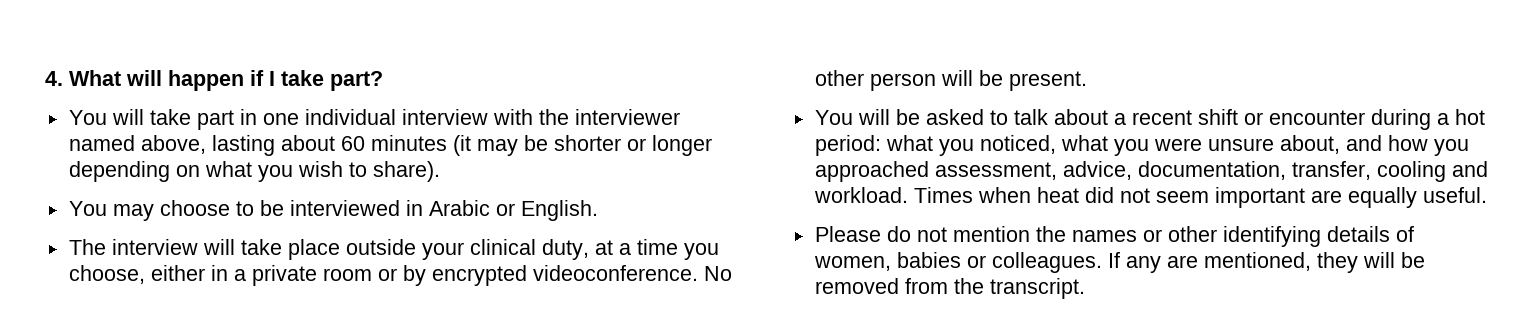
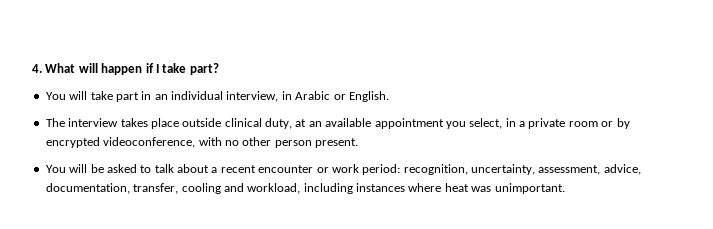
- You will take part in one individual interview with the interviewer named above, lasting about 60 minutes (it may be shorter or longer depending on what you wish to share).
- You may choose to be interviewed in Arabic or English.
+ You will take part in an individual interview, in Arabic or English.
- The interview will take place outside your clinical duty, at a time you choose, either in a private room or by encrypted videoconference. No other person will be present.
+ The interview takes place outside clinical duty, at an available appointment you select, in a private room or by encrypted videoconference, with no other person present.
- You will be asked to talk about a recent shift or encounter during a hot period: what you noticed, what you were unsure about, and how you approached assessment, advice, documentation, transfer, cooling and workload. Times when heat did not seem important are equally useful.
- Please do not mention the names or other identifying details of women, babies or colleagues. If any are mentioned, they will be removed from the transcript.
+ You will be asked to talk about a recent encounter or work period: recognition, uncertainty, assessment, advice, documentation, transfer, cooling and workload, including instances where heat was unimportant.

